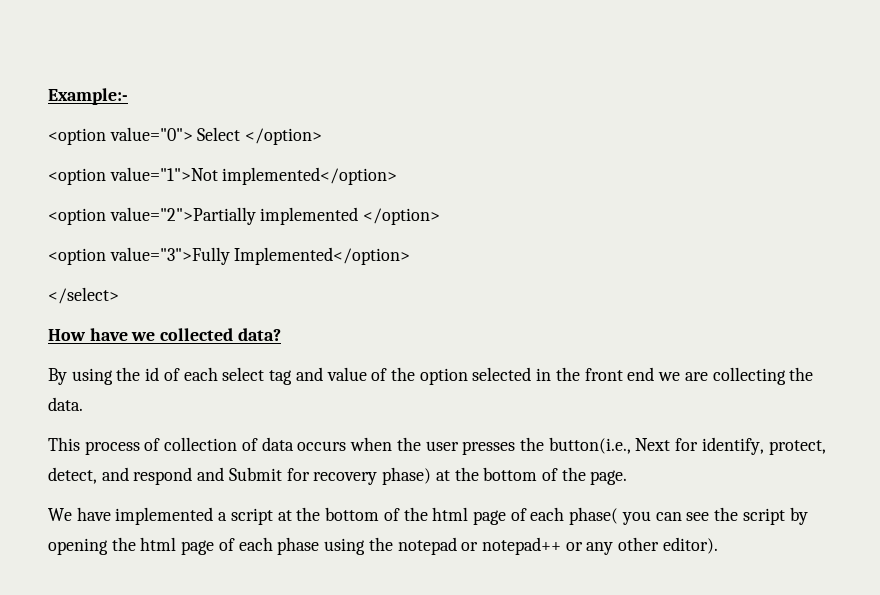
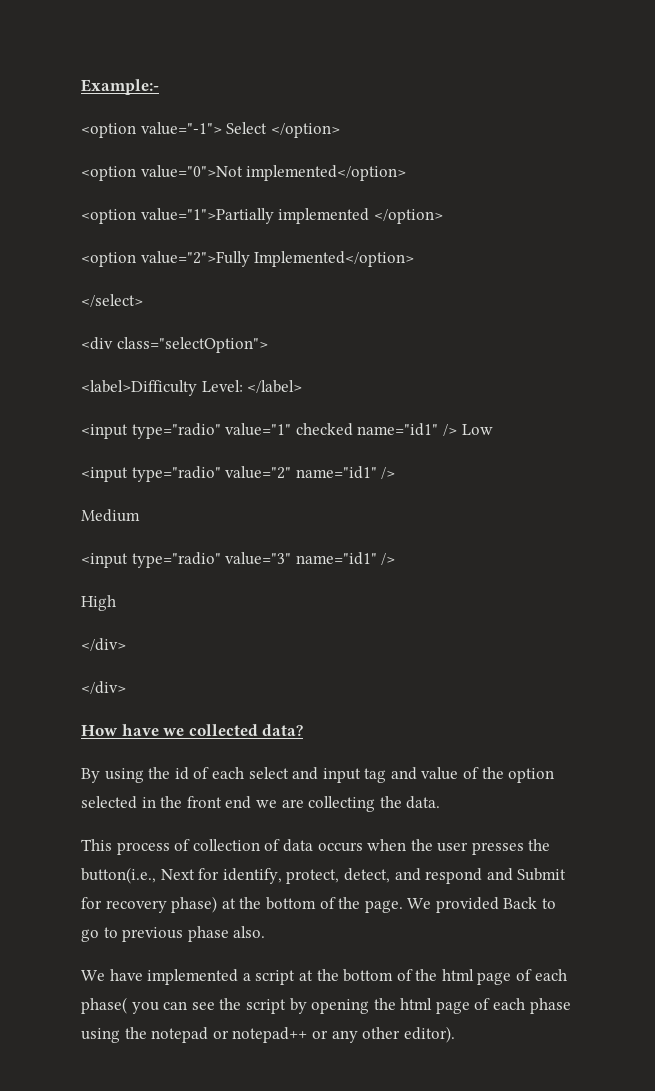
- <option value="0"> Select </option>
+ <option value="-1"> Select </option>
- <option value="1">Not implemented</option>
+ <option value="0">Not implemented</option>
- <option value="2">Partially implemented </option>
+ <option value="1">Partially implemented </option>
- <option value="3">Fully Implemented</option>
+ <option value="2">Fully Implemented</option>
+ <div class="selectOption">
+ <label>Difficulty Level: </label>
+ <input type="radio" value="1" checked name="id1" /> Low
+ <input type="radio" value="2" name="id1" />
+ Medium
+ <input type="radio" value="3" name="id1" />
+ High
+ </div>
+ </div>
- By using the id of each select tag and value of the option selected in the front end we are collecting the data.
+ By using the id of each select and input tag and value of the option selected in the front end we are collecting the data.
+ We provided Back to go to previous phase also.

